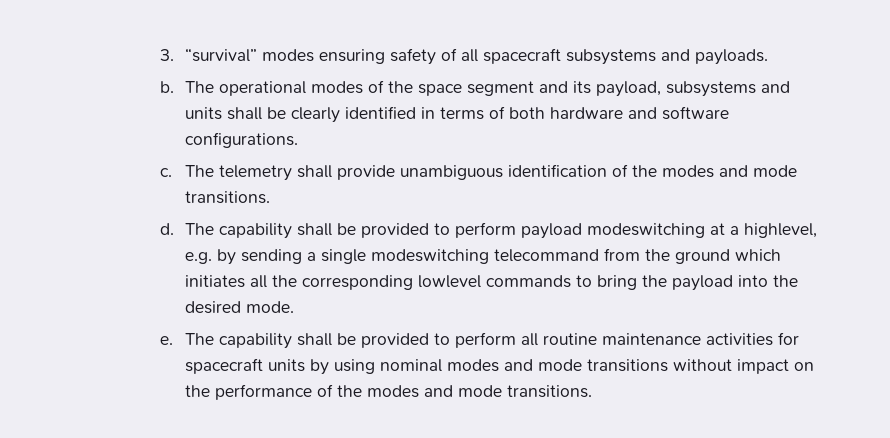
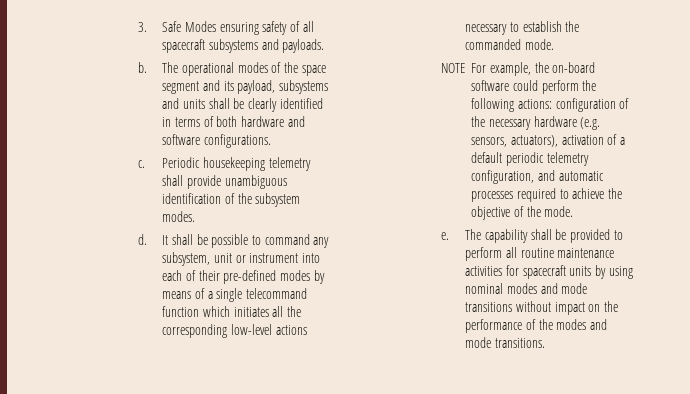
- 3. “survival” modes ensuring safety of all spacecraft subsystems and payloads.
+ 3. Safe Modes ensuring safety of all spacecraft subsystems and payloads.
- The telemetry shall provide unambiguous identification of the modes and mode transitions.
- d. The capability shall be provided to perform payload modeswitching at a highlevel, e.g. by sending a single modeswitching telecommand from the ground which initiates all the corresponding lowlevel commands to bring the payload into the desired mode.
+ Periodic housekeeping telemetry shall provide unambiguous identification of the subsystem modes.
+ d. It shall be possible to command any subsystem, unit or instrument into each of their pre-defined modes by means of a single telecommand function which initiates all the corresponding low-level actions necessary to establish the commanded mode.
+ NOTE For example, the on-board software could perform the following actions: configuration of the necessary hardware (e.g. sensors, actuators), activation of a default periodic telemetry configuration, and automatic processes required to achieve the objective of the mode.

